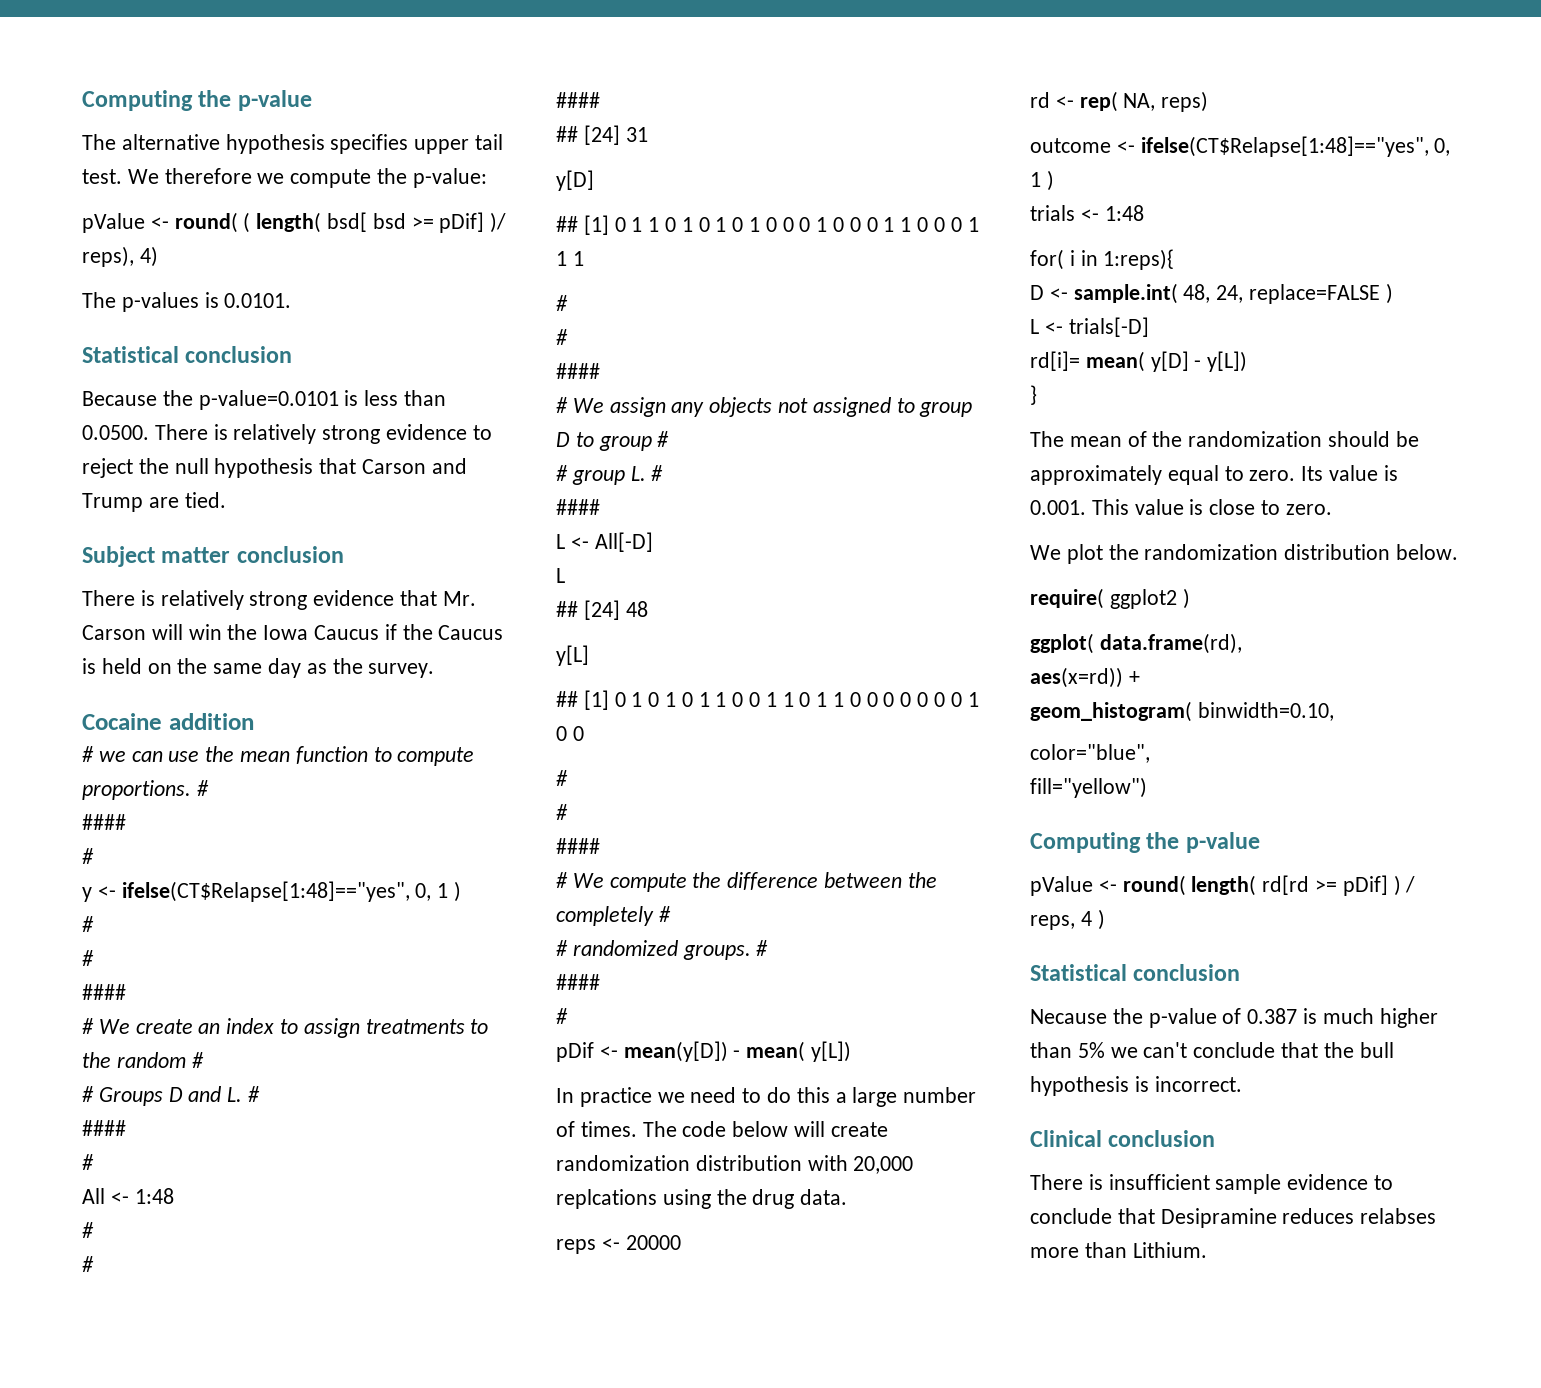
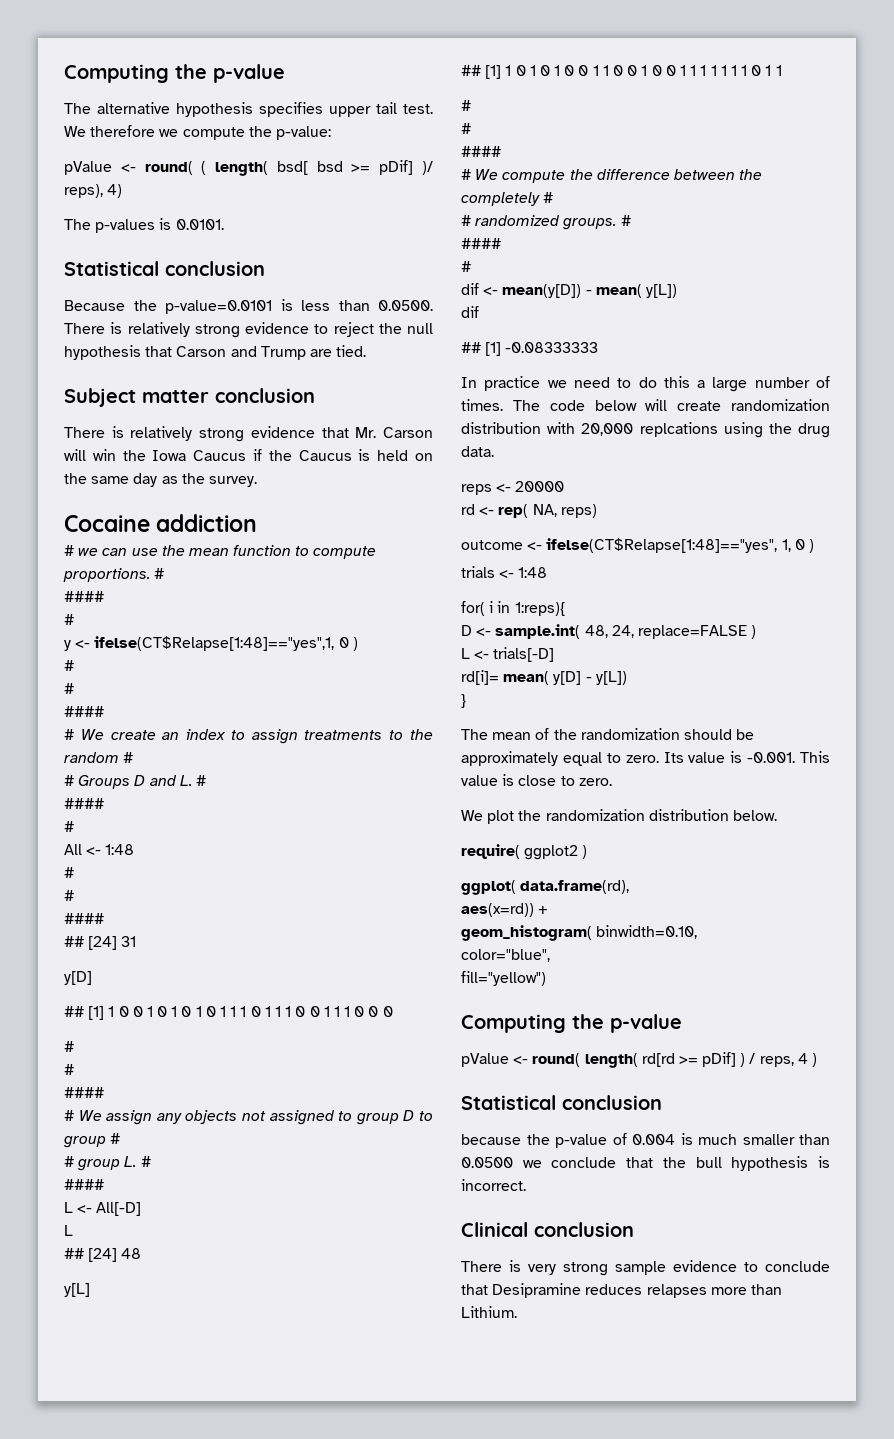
- Cocaine addition
+ Cocaine addiction
- y <- ifelse(CT$Relapse[1:48]=="yes", 0, 1 )
+ y <- ifelse(CT$Relapse[1:48]=="yes",1, 0 )
- ## [1] 0 1 1 0 1 0 1 0 1 0 0 0 1 0 0 0 1 1 0 0 0 1 1 1
+ ## [1] 1 0 0 1 0 1 0 1 0 1 1 1 0 1 1 1 0 0 1 1 1 0 0 0
- ## [1] 0 1 0 1 0 1 1 0 0 1 1 0 1 1 0 0 0 0 0 0 0 1 0 0
+ ## [1] 1 0 1 0 1 0 0 1 1 0 0 1 0 0 1 1 1 1 1 1 1 0 1 1
- pDif <- mean(y[D]) - mean( y[L])
+ dif <- mean(y[D]) - mean( y[L])
+ dif
+ ## [1] -0.08333333
- outcome <- ifelse(CT$Relapse[1:48]=="yes", 0, 1 )
+ outcome <- ifelse(CT$Relapse[1:48]=="yes", 1, 0 )
- Its value is 0.001. This value is close to zero.
+ Its value is -0.001. This value is close to zero.
- Necause the p-value of 0.387 is much higher than 5% we can't conclude that the bull hypothesis is incorrect.
+ because the p-value of 0.004 is much smaller than 0.0500 we conclude that the bull hypothesis is incorrect.
- There is insufficient sample evidence to conclude that Desipramine reduces relabses more than Lithium.
+ There is very strong sample evidence to conclude that Desipramine reduces relapses more than Lithium.

